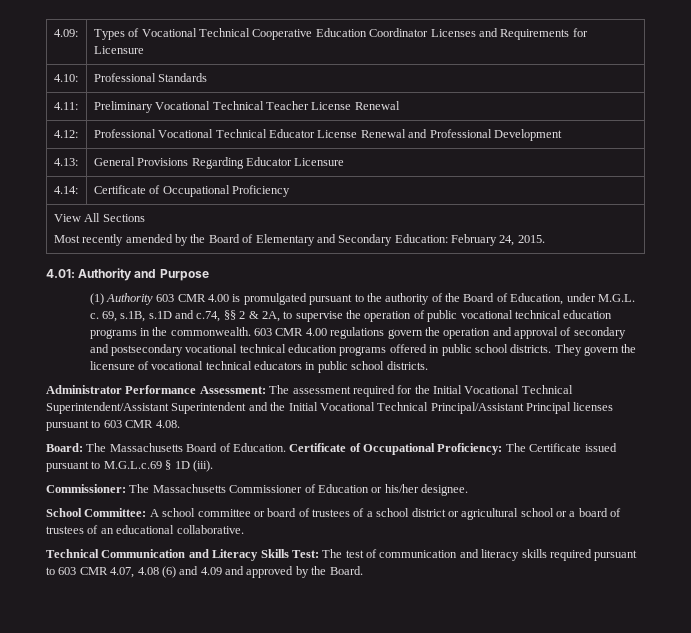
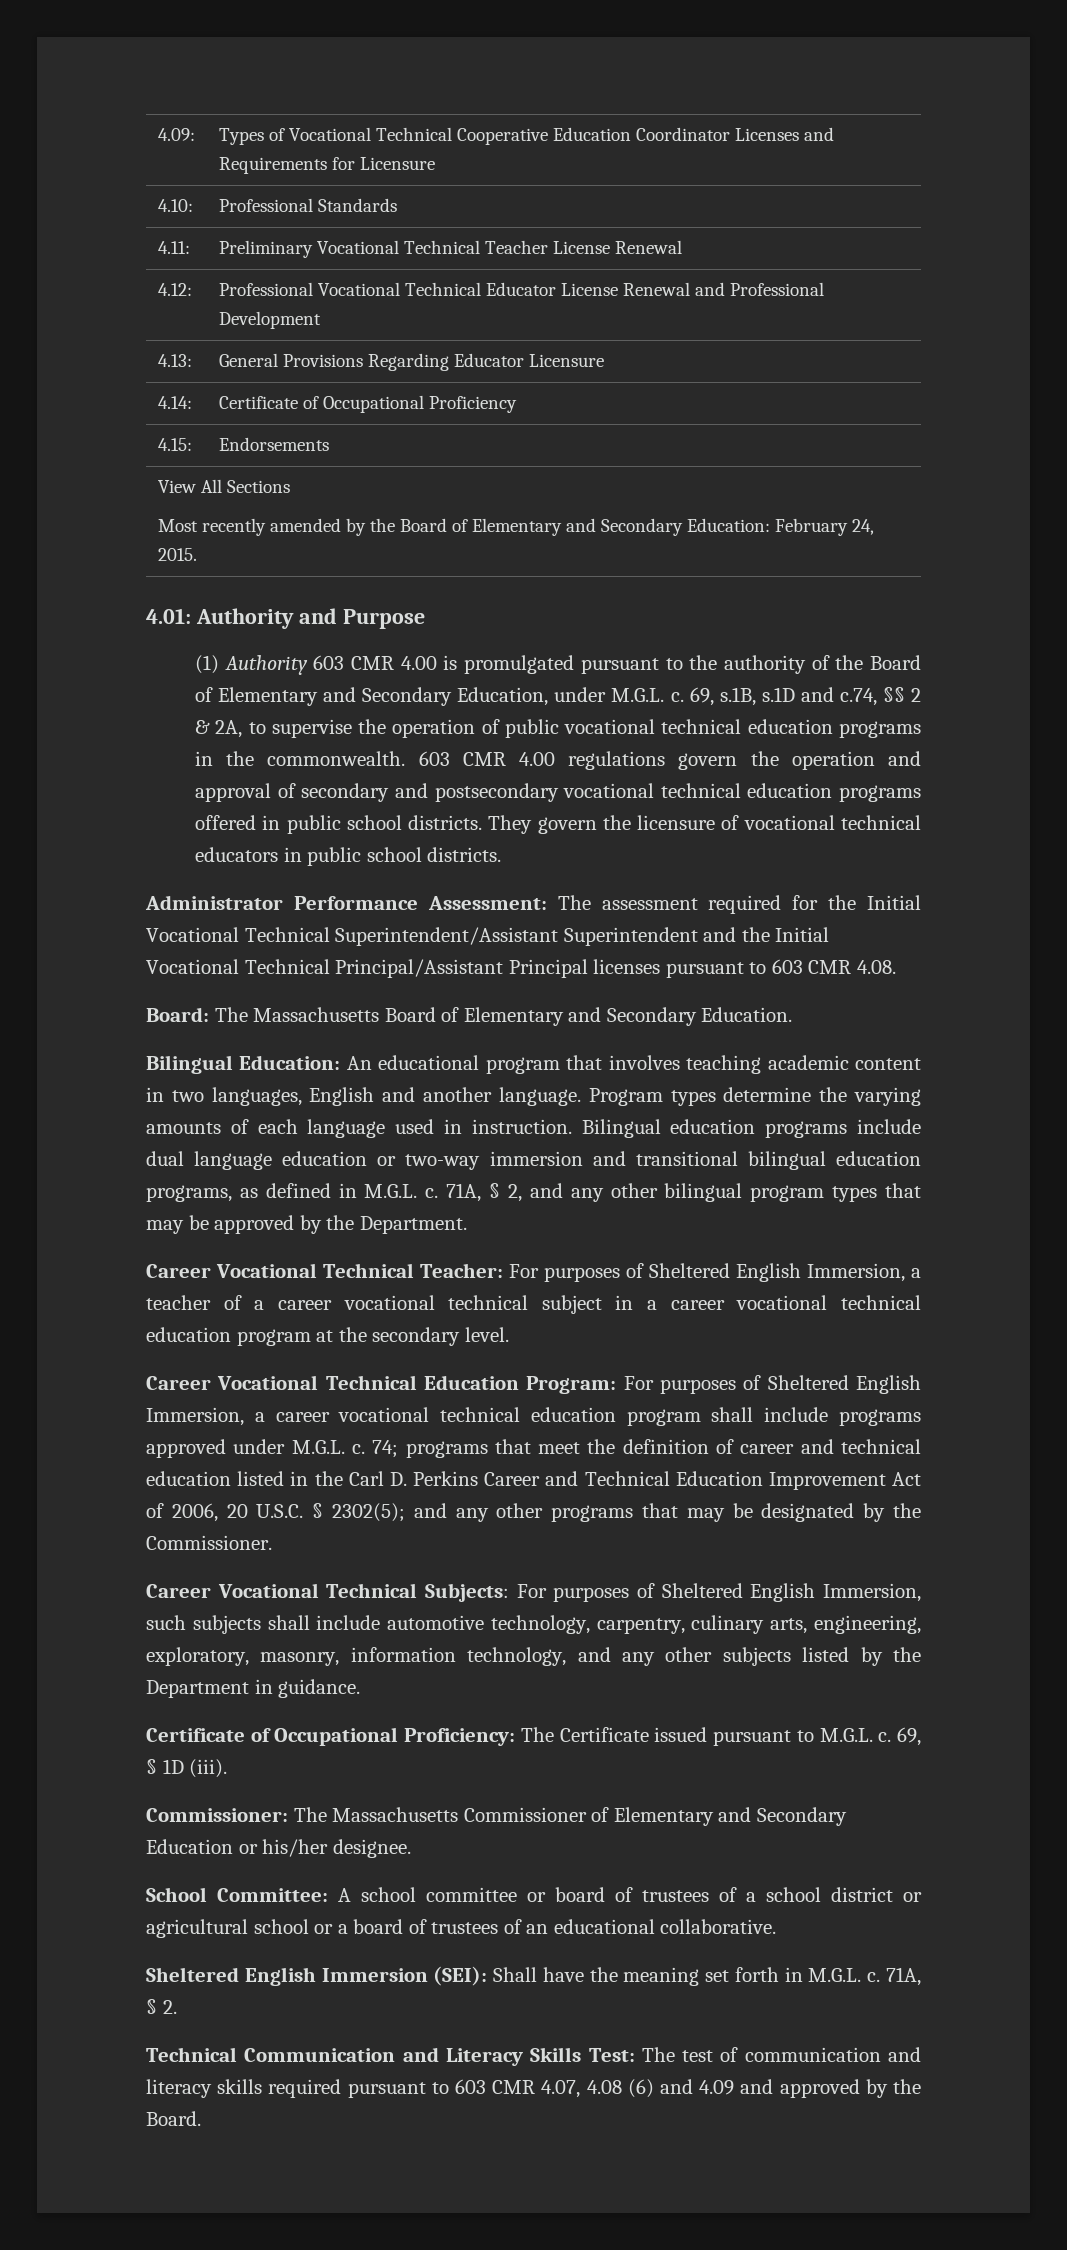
+ 4.15: | Endorsements
- (1) Authority 603 CMR 4.00 is promulgated pursuant to the authority of the Board of Education, under M.G.L. c.
+ (1) Authority 603 CMR 4.00 is promulgated pursuant to the authority of the Board of Elementary and Secondary Education, under M.G.L. c.
- Board: The Massachusetts Board of Education. Certificate of Occupational Proficiency: The Certificate issued pursuant to M.G.L.c.69 § 1D (iii).
+ Board: The Massachusetts Board of Elementary and Secondary Education.
+ Bilingual Education: An educational program that involves teaching academic content in two languages, English and another language. Program types determine the varying amounts of each language used in instruction. Bilingual education programs include dual language education or two-way immersion and transitional bilingual education programs, as defined in M.G.L. c. 71A, § 2, and any other bilingual program types that may be approved by the Department.
+ Career Vocational Technical Teacher: For purposes of Sheltered English Immersion, a teacher of a career vocational technical subject in a career vocational technical education program at the secondary level.
+ Career Vocational Technical Education Program: For purposes of Sheltered English Immersion, a career vocational technical education program shall include programs approved under M.G.L. c. 74; programs that meet the definition of career and technical education listed in the Carl D. Perkins Career and Technical Education Improvement Act of 2006, 20 U.S.C. § 2302(5); and any other programs that may be designated by the Commissioner.
+ Career Vocational Technical Subjects: For purposes of Sheltered English Immersion, such subjects shall include automotive technology, carpentry, culinary arts, engineering, exploratory, masonry, information technology, and any other subjects listed by the Department in guidance.
+ Certificate of Occupational Proficiency: The Certificate issued pursuant to M.G.L. c. 69, § 1D (iii).
- Commissioner: The Massachusetts Commissioner of Education or his/her designee.
+ Commissioner: The Massachusetts Commissioner of Elementary and Secondary Education or his/her designee.
+ Sheltered English Immersion (SEI): Shall have the meaning set forth in M.G.L. c. 71A, § 2.

